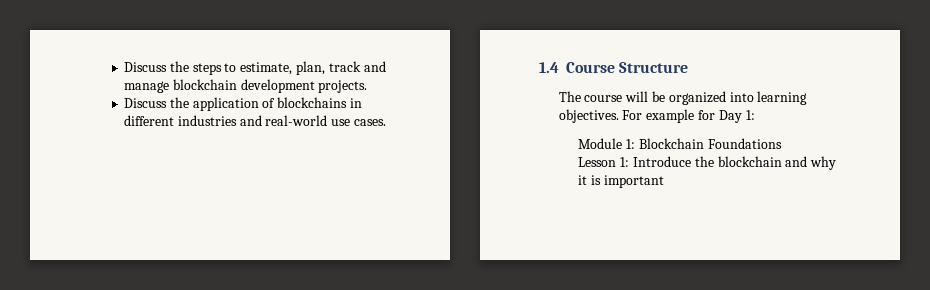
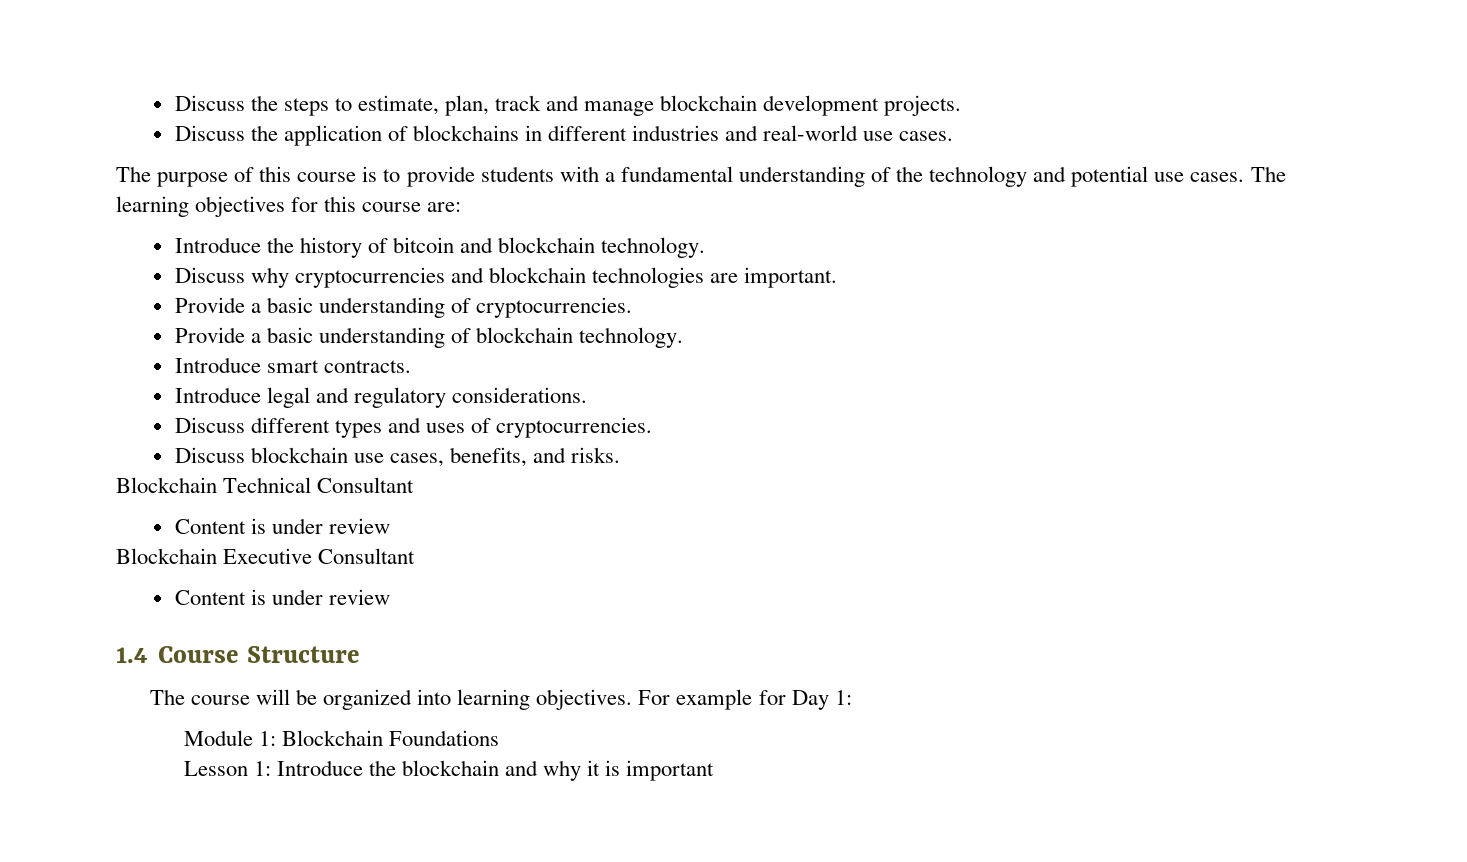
+ The purpose of this course is to provide students with a fundamental understanding of the technology and potential use cases. The learning objectives for this course are:
+ Introduce the history of bitcoin and blockchain technology.
+ Discuss why cryptocurrencies and blockchain technologies are important.
+ Provide a basic understanding of cryptocurrencies.
+ Provide a basic understanding of blockchain technology.
+ Introduce smart contracts.
+ Introduce legal and regulatory considerations.
+ Discuss different types and uses of cryptocurrencies.
+ Discuss blockchain use cases, benefits, and risks.
+ Blockchain Technical Consultant
+ Content is under review
+ Blockchain Executive Consultant
+ Content is under review

